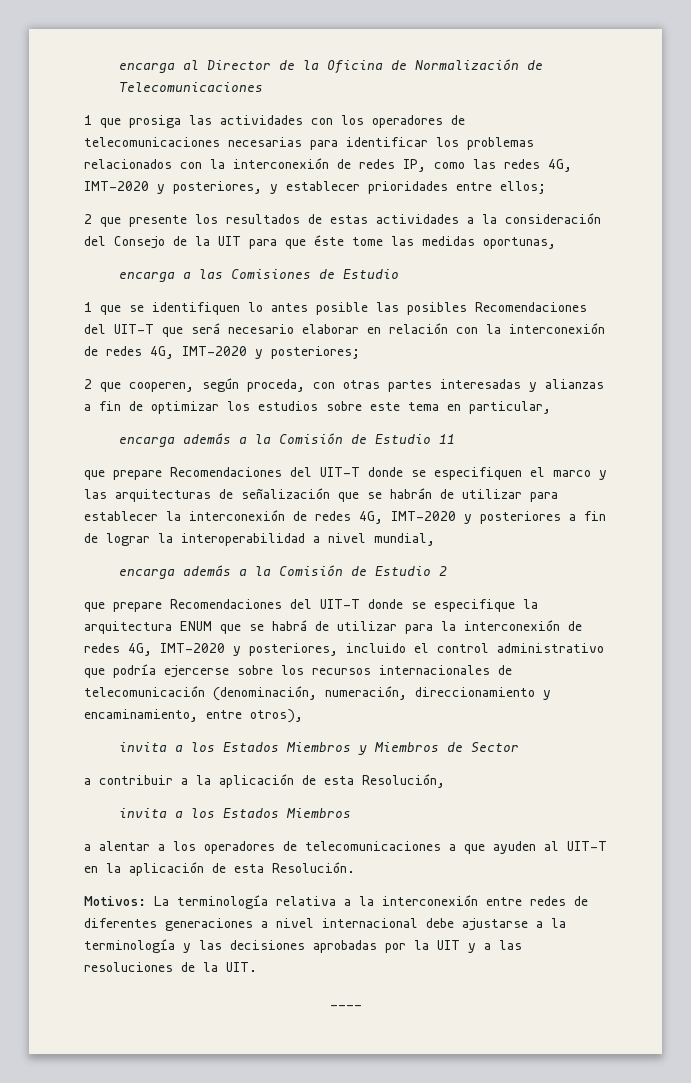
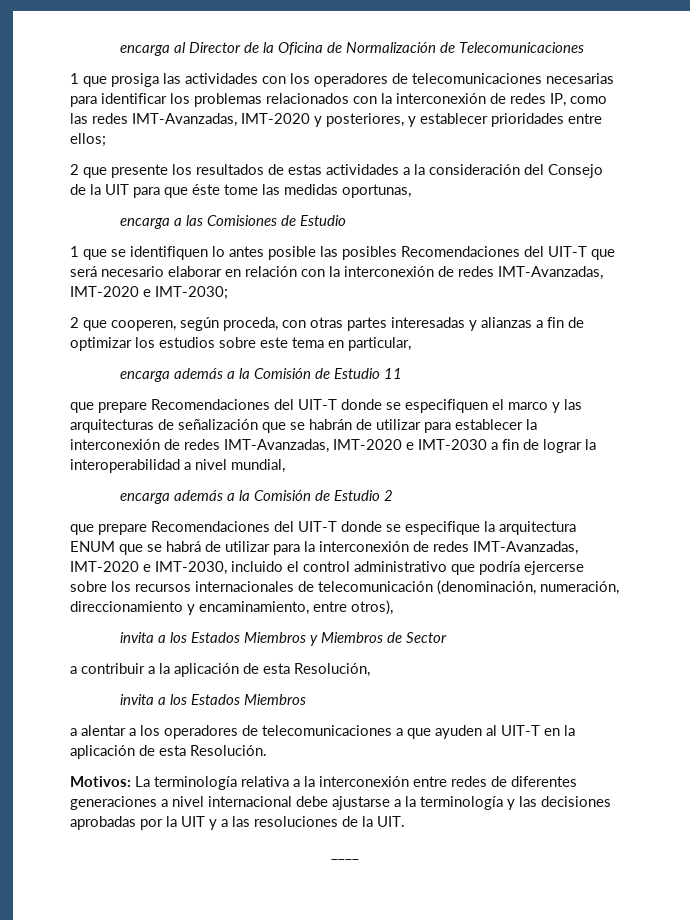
- 1 que prosiga las actividades con los operadores de telecomunicaciones necesarias para identificar los problemas relacionados con la interconexión de redes IP, como las redes 4G, IMT-2020 y posteriores, y establecer prioridades entre ellos;
+ 1 que prosiga las actividades con los operadores de telecomunicaciones necesarias para identificar los problemas relacionados con la interconexión de redes IP, como las redes IMT-Avanzadas, IMT-2020 y posteriores, y establecer prioridades entre ellos;
- 1 que se identifiquen lo antes posible las posibles Recomendaciones del UIT-T que será necesario elaborar en relación con la interconexión de redes 4G, IMT-2020 y posteriores;
+ 1 que se identifiquen lo antes posible las posibles Recomendaciones del UIT-T que será necesario elaborar en relación con la interconexión de redes IMT-Avanzadas, IMT-2020 e IMT-2030;
- que prepare Recomendaciones del UIT-T donde se especifiquen el marco y las arquitecturas de señalización que se habrán de utilizar para establecer la interconexión de redes 4G, IMT-2020 y posteriores a fin de lograr la interoperabilidad a nivel mundial,
+ que prepare Recomendaciones del UIT-T donde se especifiquen el marco y las arquitecturas de señalización que se habrán de utilizar para establecer la interconexión de redes IMT-Avanzadas, IMT-2020 e IMT-2030 a fin de lograr la interoperabilidad a nivel mundial,
- que prepare Recomendaciones del UIT-T donde se especifique la arquitectura ENUM que se habrá de utilizar para la interconexión de redes 4G, IMT-2020 y posteriores, incluido el control administrativo que podría ejercerse sobre los recursos internacionales de telecomunicación (denominación, numeración, direccionamiento y encaminamiento, entre otros),
+ que prepare Recomendaciones del UIT-T donde se especifique la arquitectura ENUM que se habrá de utilizar para la interconexión de redes IMT-Avanzadas, IMT-2020 e IMT-2030, incluido el control administrativo que podría ejercerse sobre los recursos internacionales de telecomunicación (denominación, numeración, direccionamiento y encaminamiento, entre otros),

